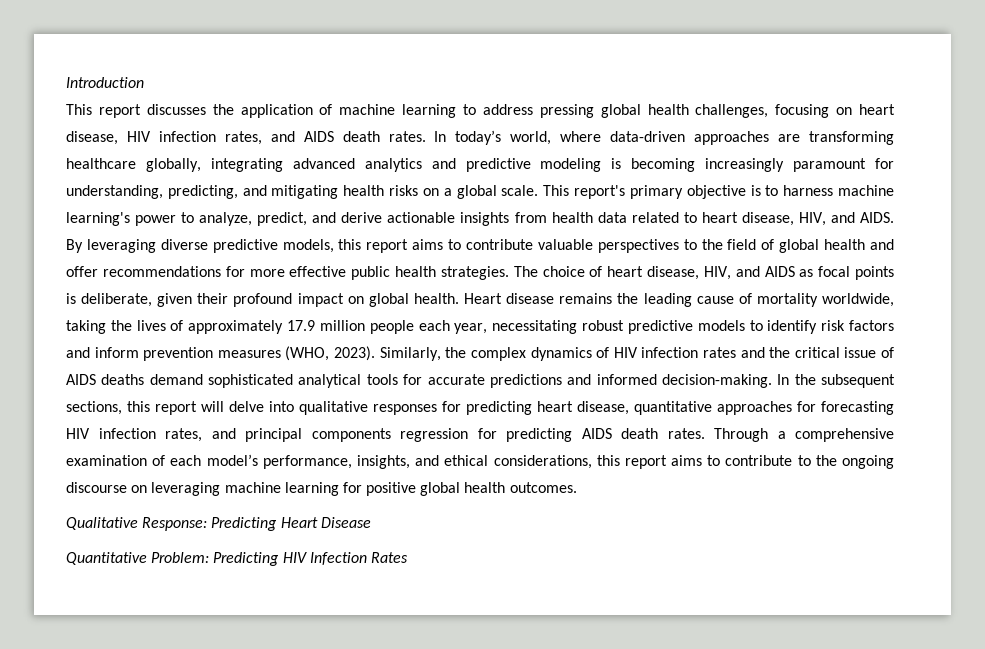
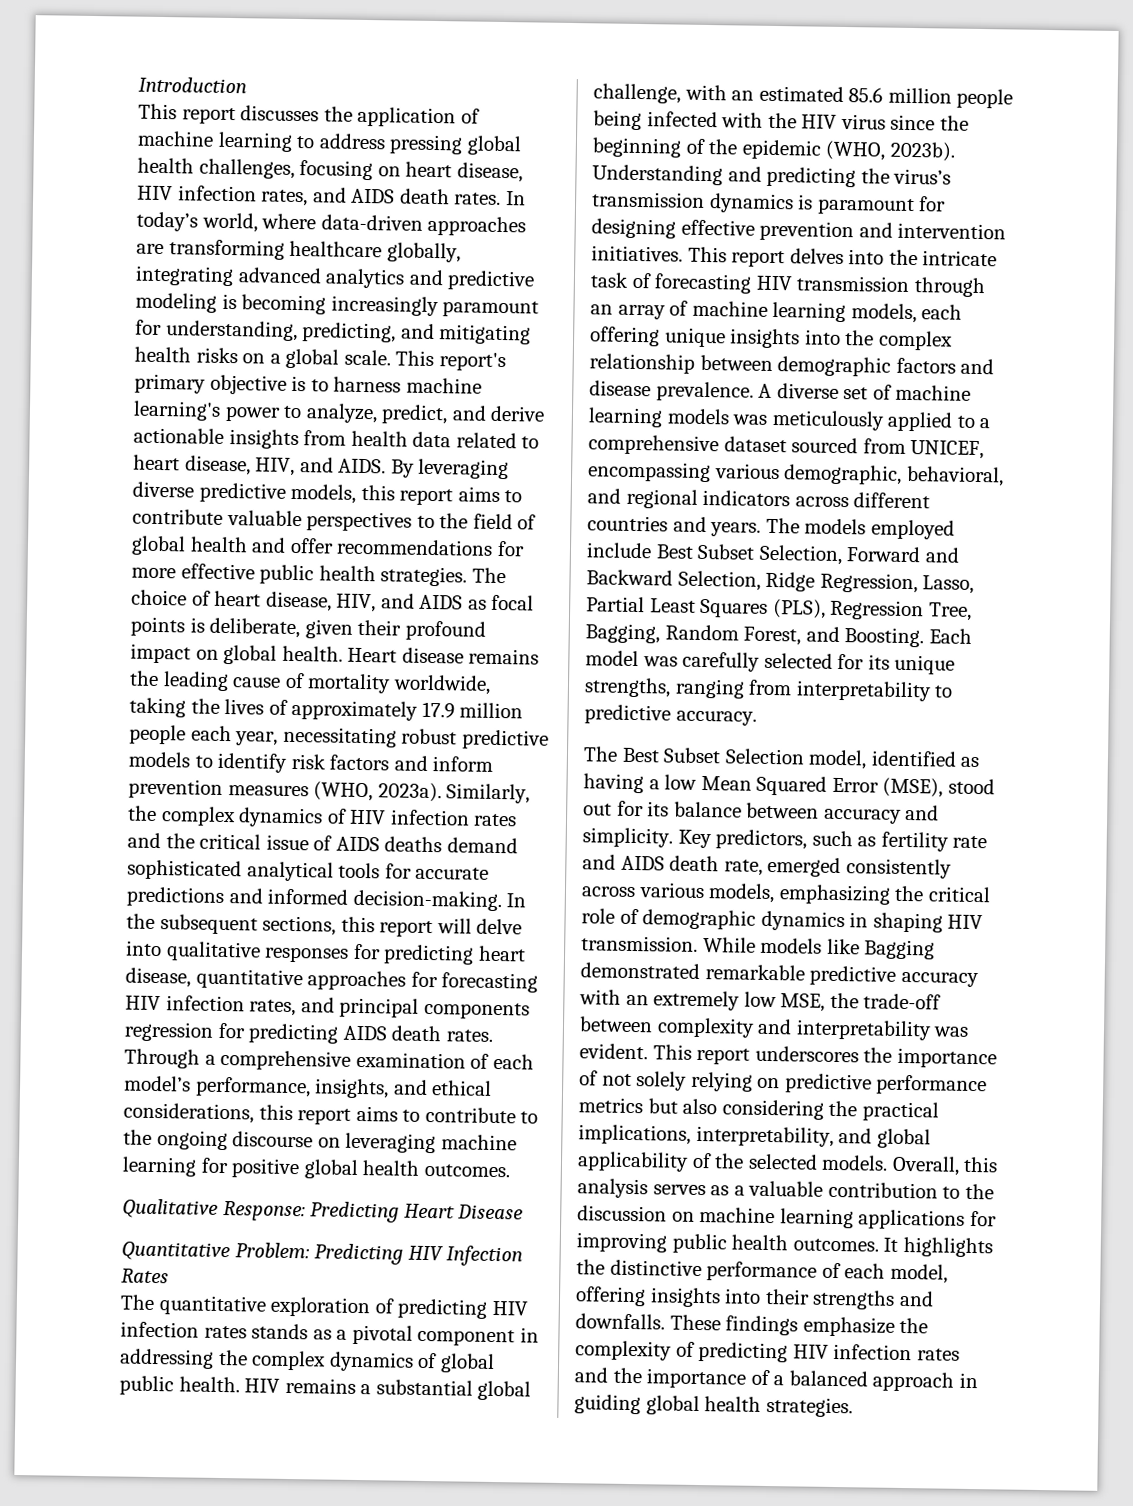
- Heart disease remains the leading cause of mortality worldwide, taking the lives of approximately 17.9 million people each year, necessitating robust predictive models to identify risk factors and inform prevention measures (WHO, 2023).
+ Heart disease remains the leading cause of mortality worldwide, taking the lives of approximately 17.9 million people each year, necessitating robust predictive models to identify risk factors and inform prevention measures (WHO, 2023a).
+ The quantitative exploration of predicting HIV infection rates stands as a pivotal component in addressing the complex dynamics of global public health. HIV remains a substantial global challenge, with an estimated 85.6 million people being infected with the HIV virus since the beginning of the epidemic (WHO, 2023b). Understanding and predicting the virus’s transmission dynamics is paramount for designing effective prevention and intervention initiatives. This report delves into the intricate task of forecasting HIV transmission through an array of machine learning models, each offering unique insights into the complex relationship between demographic factors and disease prevalence. A diverse set of machine learning models was meticulously applied to a comprehensive dataset sourced from UNICEF, encompassing various demographic, behavioral, and regional indicators across different countries and years. The models employed include Best Subset Selection, Forward and Backward Selection, Ridge Regression, Lasso, Partial Least Squares (PLS), Regression Tree, Bagging, Random Forest, and Boosting. Each model was carefully selected for its unique strengths, ranging from interpretability to predictive accuracy.
+ The Best Subset Selection model, identified as having a low Mean Squared Error (MSE), stood out for its balance between accuracy and simplicity. Key predictors, such as fertility rate and AIDS death rate, emerged consistently across various models, emphasizing the critical role of demographic dynamics in shaping HIV transmission. While models like Bagging demonstrated remarkable predictive accuracy with an extremely low MSE, the trade-off between complexity and interpretability was evident. This report underscores the importance of not solely relying on predictive performance metrics but also considering the practical implications, interpretability, and global applicability of the selected models. Overall, this analysis serves as a valuable contribution to the discussion on machine learning applications for improving public health outcomes. It highlights the distinctive performance of each model, offering insights into their strengths and downfalls. These findings emphasize the complexity of predicting HIV infection rates and the importance of a balanced approach in guiding global health strategies.

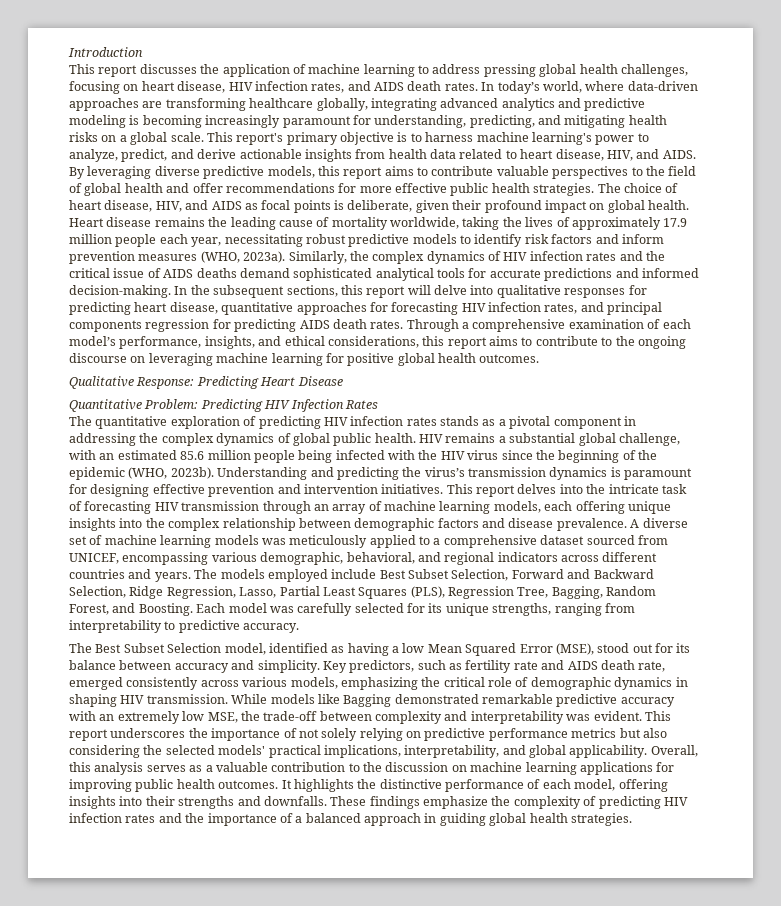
- This report underscores the importance of not solely relying on predictive performance metrics but also considering the practical implications, interpretability, and global applicability of the selected models.
+ This report underscores the importance of not solely relying on predictive performance metrics but also considering the selected models' practical implications, interpretability, and global applicability.

